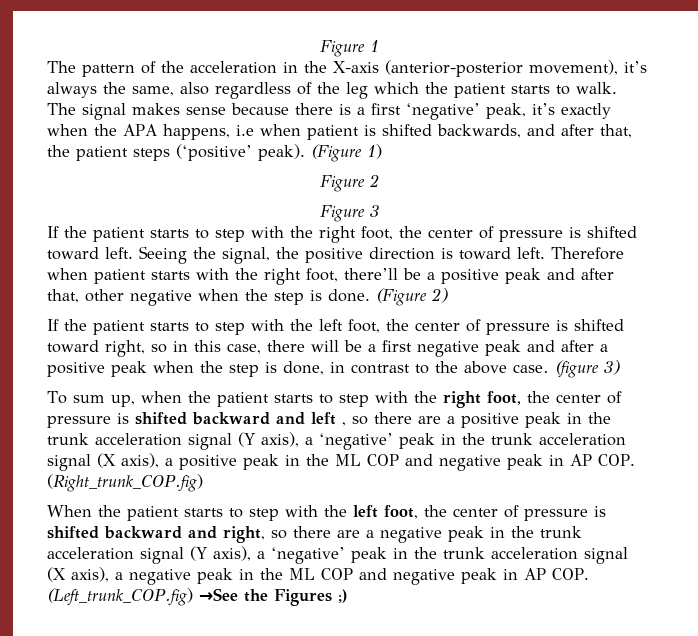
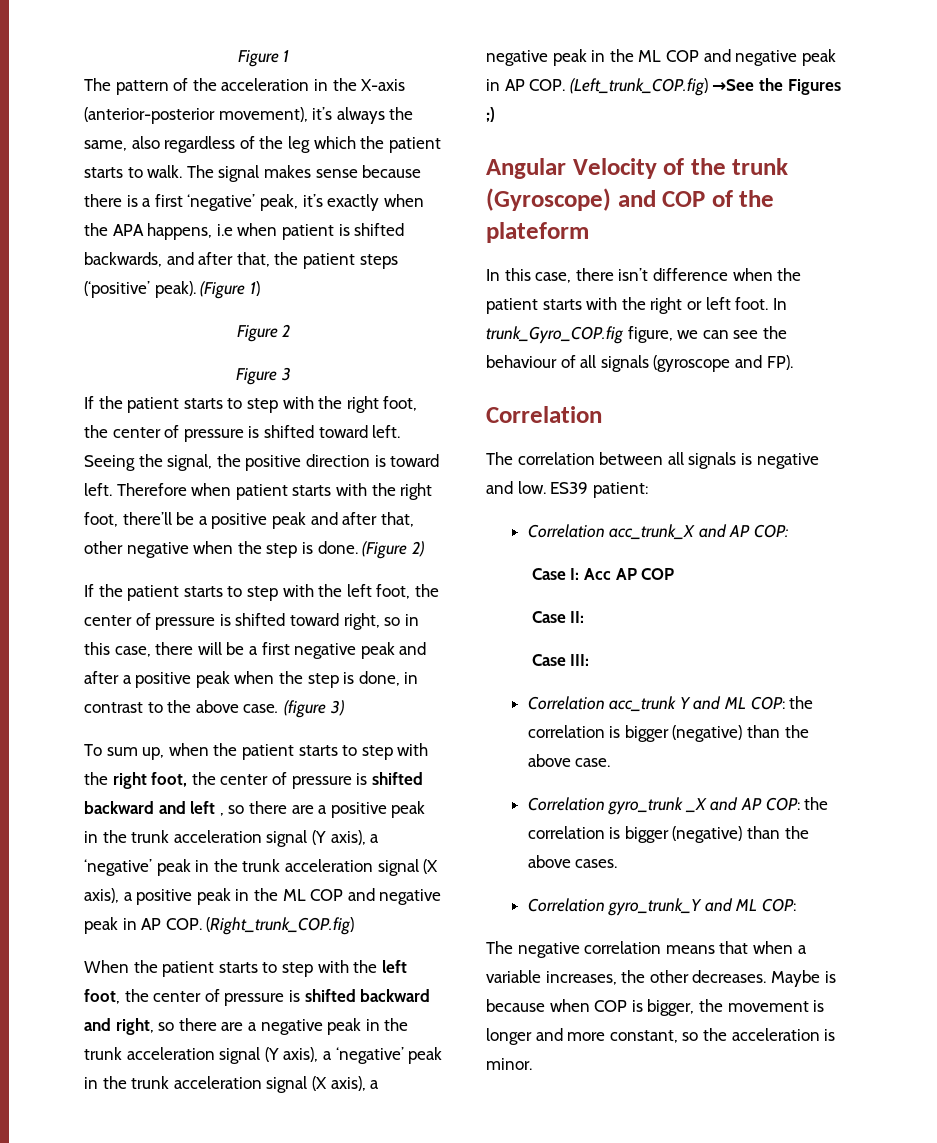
+ Angular Velocity of the trunk (Gyroscope) and COP of the plateform
+ In this case, there isn’t difference when the patient starts with the right or left foot. In trunk_Gyro_COP.fig figure, we can see the behaviour of all signals (gyroscope and FP).
+ Correlation
+ The correlation between all signals is negative and low. ES39 patient:
+ Correlation acc_trunk_X and AP COP:
+ Case I: Acc AP COP
+ Case II:
+ Case III:
+ Correlation acc_trunk Y and ML COP: the correlation is bigger (negative) than the above case.
+ Correlation gyro_trunk _X and AP COP: the correlation is bigger (negative) than the above cases.
+ Correlation gyro_trunk_Y and ML COP:
+ The negative correlation means that when a variable increases, the other decreases. Maybe is because when COP is bigger, the movement is longer and more constant, so the acceleration is minor.

